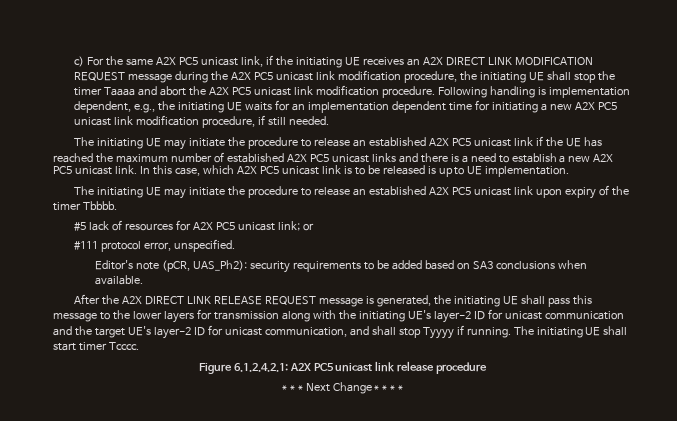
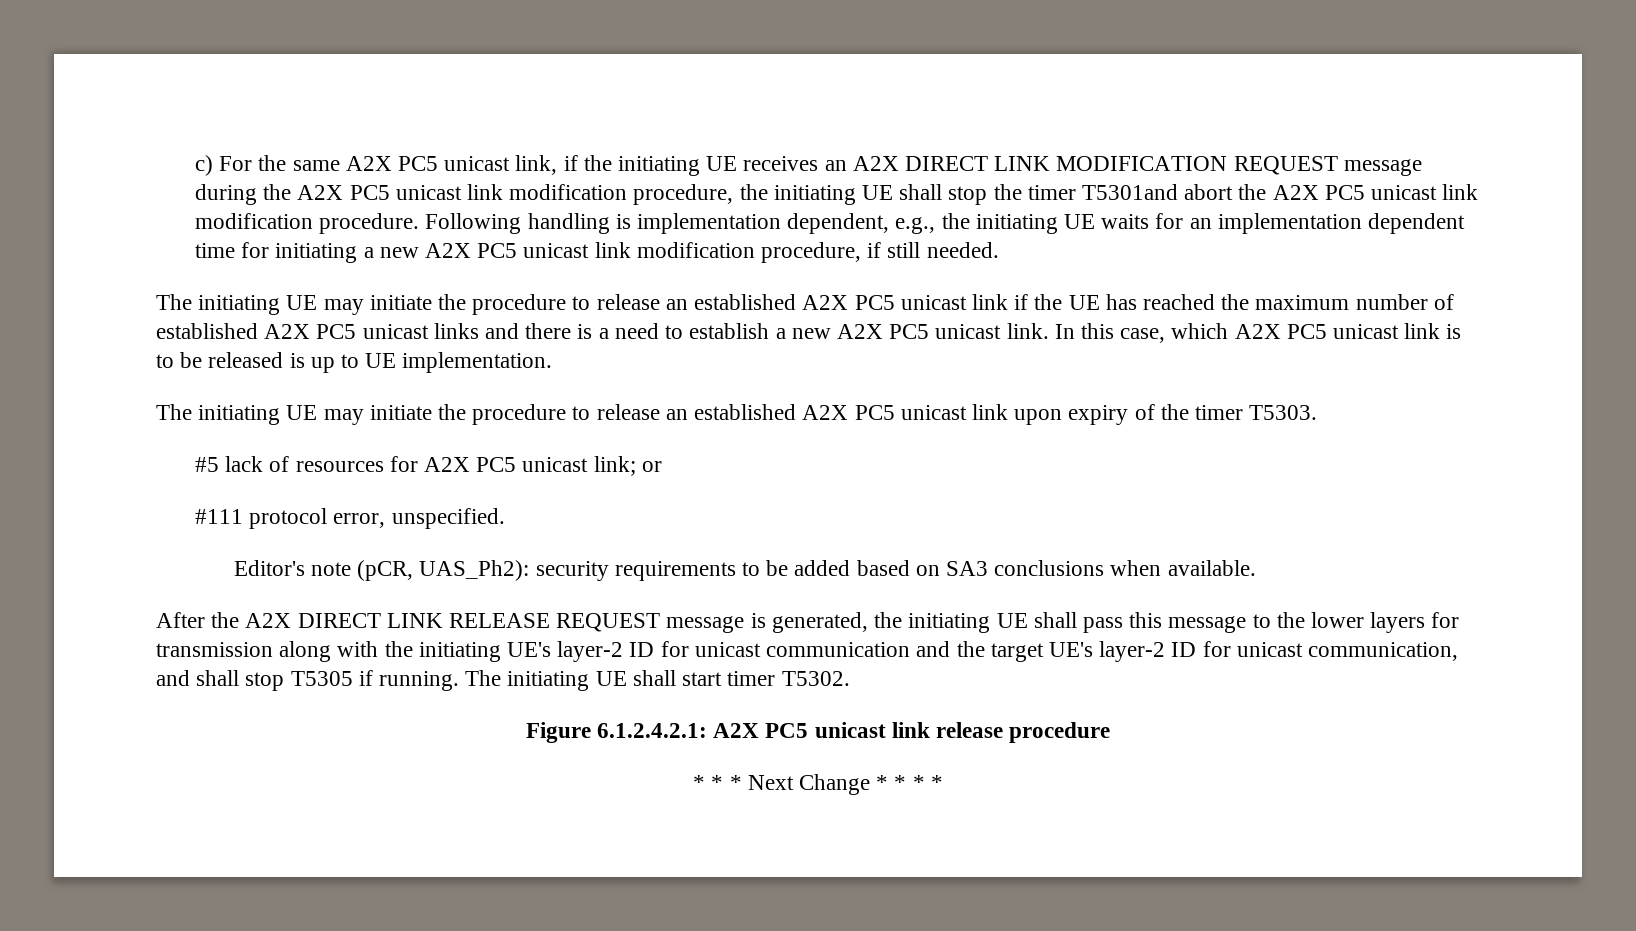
- c) For the same A2X PC5 unicast link, if the initiating UE receives an A2X DIRECT LINK MODIFICATION REQUEST message during the A2X PC5 unicast link modification procedure, the initiating UE shall stop the timer Taaaa and abort the A2X PC5 unicast link modification procedure.
+ c) For the same A2X PC5 unicast link, if the initiating UE receives an A2X DIRECT LINK MODIFICATION REQUEST message during the A2X PC5 unicast link modification procedure, the initiating UE shall stop the timer T5301and abort the A2X PC5 unicast link modification procedure.
- The initiating UE may initiate the procedure to release an established A2X PC5 unicast link upon expiry of the timer Tbbbb.
+ The initiating UE may initiate the procedure to release an established A2X PC5 unicast link upon expiry of the timer T5303.
- After the A2X DIRECT LINK RELEASE REQUEST message is generated, the initiating UE shall pass this message to the lower layers for transmission along with the initiating UE's layer-2 ID for unicast communication and the target UE's layer-2 ID for unicast communication, and shall stop Tyyyy if running.
+ After the A2X DIRECT LINK RELEASE REQUEST message is generated, the initiating UE shall pass this message to the lower layers for transmission along with the initiating UE's layer-2 ID for unicast communication and the target UE's layer-2 ID for unicast communication, and shall stop T5305 if running.
- The initiating UE shall start timer Tcccc.
+ The initiating UE shall start timer T5302.

